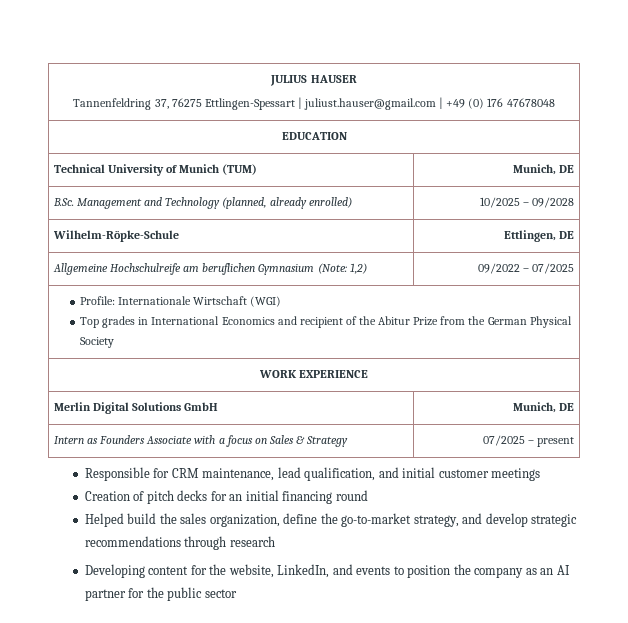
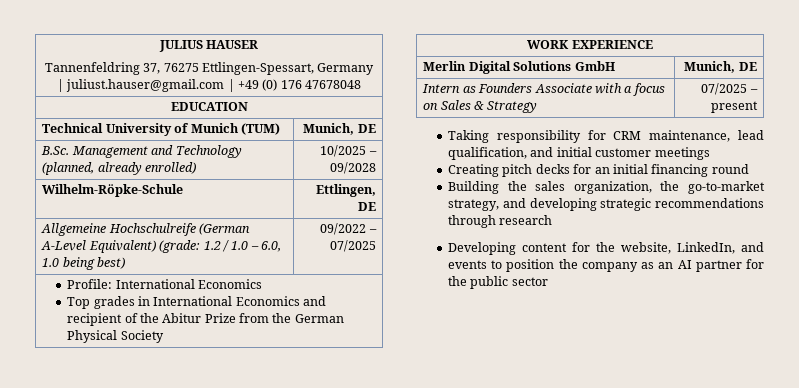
  JULIUS HAUSER
- Tannenfeldring 37, 76275 Ettlingen-Spessart | juliust.hauser@gmail.com | +49 (0) 176 47678048
+ Tannenfeldring 37, 76275 Ettlingen-Spessart, Germany | juliust.hauser@gmail.com | +49 (0) 176 47678048
- Allgemeine Hochschulreife am beruflichen Gymnasium (Note: 1,2) | 09/2022 – 07/2025
+ Allgemeine Hochschulreife (German A-Level Equivalent) (grade: 1.2 / 1.0 – 6.0, 1.0 being best) | 09/2022 – 07/2025
- Profile: Internationale Wirtschaft (WGI)
+ Profile: International Economics
- Responsible for CRM maintenance, lead qualification, and initial customer meetings
+ Taking responsibility for CRM maintenance, lead qualification, and initial customer meetings
- Creation of pitch decks for an initial financing round
+ Creating pitch decks for an initial financing round
- Helped build the sales organization, define the go-to-market strategy, and develop strategic recommendations through research
+ Building the sales organization, the go-to-market strategy, and developing strategic recommendations through research

